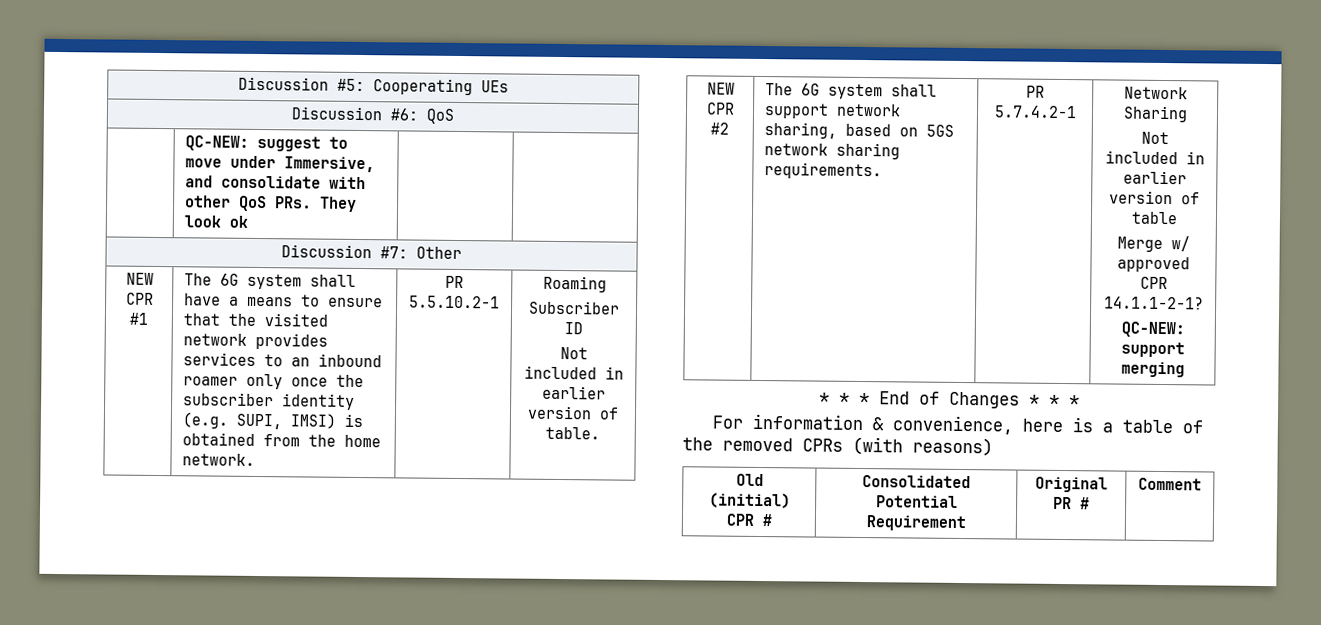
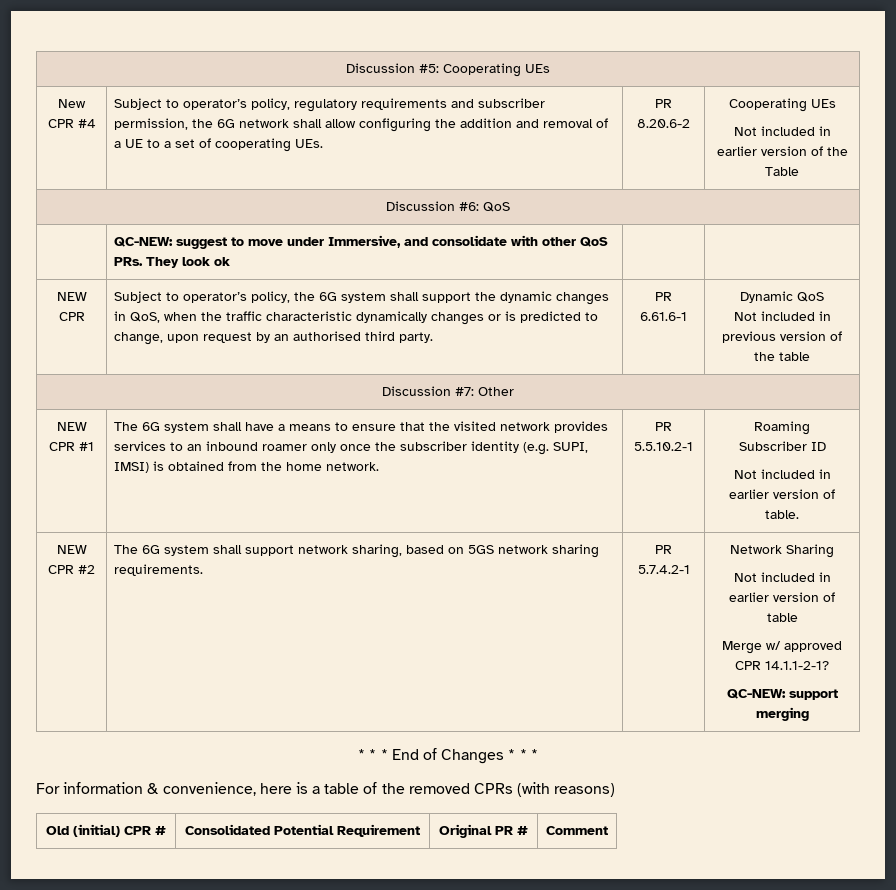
+ New CPR #4 | Subject to operator’s policy, regulatory requirements and subscriber permission, the 6G network shall allow configuring the addition and removal of a UE to a set of cooperating UEs. | PR 8.20.6-2 | Cooperating UEs
+ Not included in earlier version of the Table
+ NEW CPR | Subject to operator’s policy, the 6G system shall support the dynamic changes in QoS, when the traffic characteristic dynamically changes or is predicted to change, upon request by an authorised third party. | PR 6.61.6-1 | Dynamic QoS
+ Not included in previous version of the table

